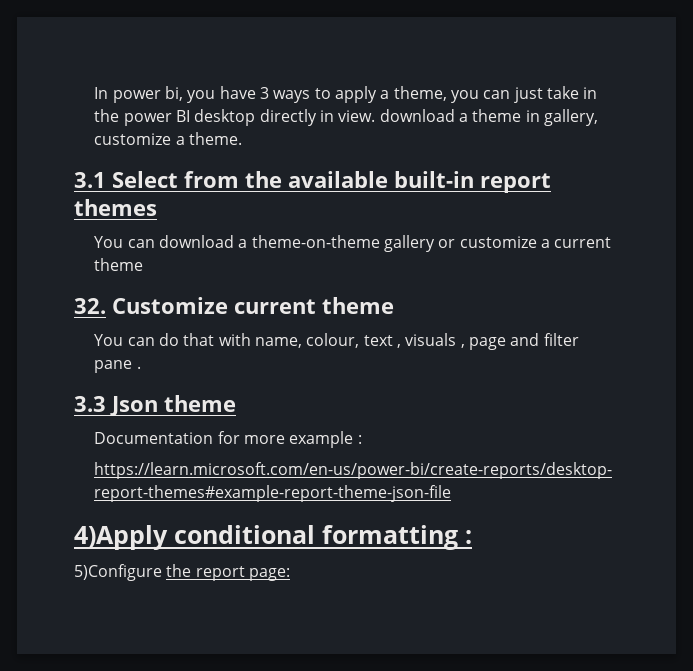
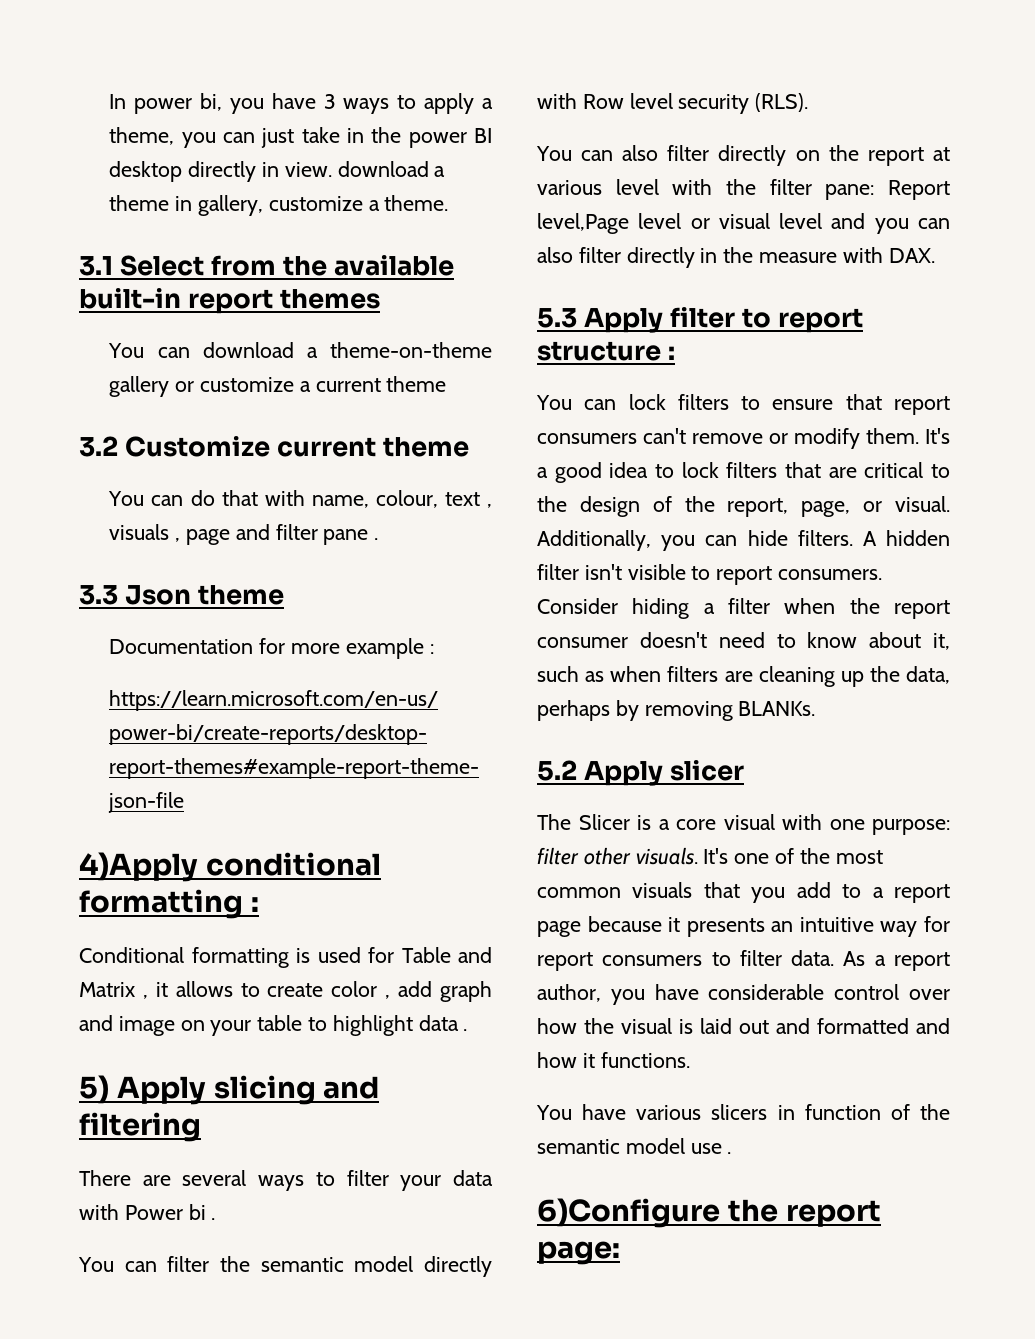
- 32. Customize current theme
+ 3.2 Customize current theme
- 5)Configure the report page:
+ Conditional formatting is used for Table and Matrix , it allows to create color , add graph and image on your table to highlight data .
+ 5) Apply slicing and filtering
+ There are several ways to filter your data with Power bi .
+ You can filter the semantic model directly with Row level security (RLS).
+ You can also filter directly on the report at various level with the filter pane: Report level,Page level or visual level and you can also filter directly in the measure with DAX.
+ 5.3 Apply filter to report structure :
+ You can lock filters to ensure that report consumers can't remove or modify them. It's a good idea to lock filters that are critical to the design of the report, page, or visual. Additionally, you can hide filters. A hidden filter isn't visible to report consumers. Consider hiding a filter when the report consumer doesn't need to know about it, such as when filters are cleaning up the data, perhaps by removing BLANKs.
+ 5.2 Apply slicer
+ The Slicer is a core visual with one purpose: filter other visuals. It's one of the most common visuals that you add to a report page because it presents an intuitive way for report consumers to filter data. As a report author, you have considerable control over how the visual is laid out and formatted and how it functions.
+ You have various slicers in function of the semantic model use .
+ 6)Configure the report page:

